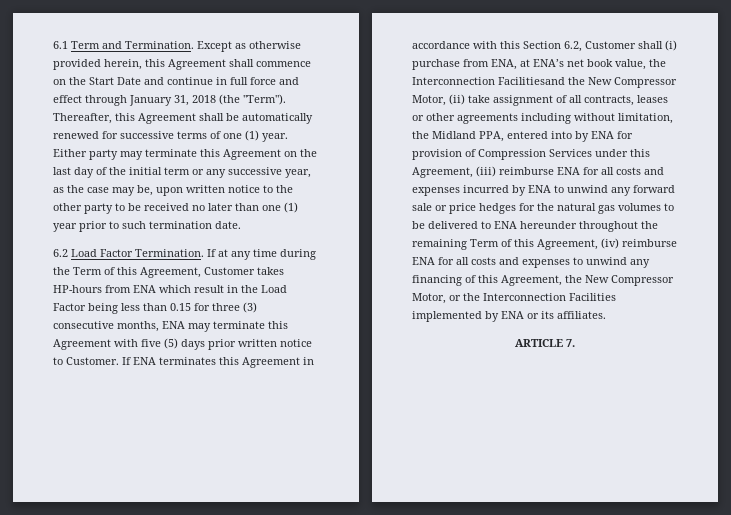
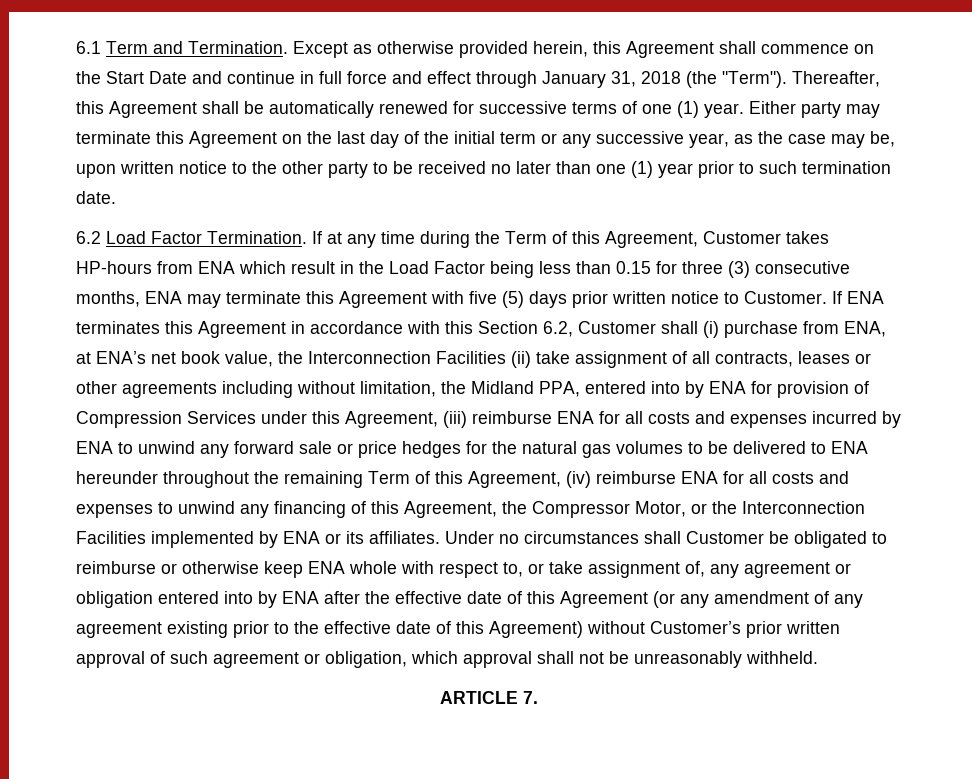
- If ENA terminates this Agreement in accordance with this Section 6.2, Customer shall (i) purchase from ENA, at ENA’s net book value, the Interconnection Facilitiesand the New Compressor Motor, (ii) take assignment of all contracts, leases or other agreements including without limitation, the Midland PPA, entered into by ENA for provision of Compression Services under this Agreement, (iii) reimburse ENA for all costs and expenses incurred by ENA to unwind any forward sale or price hedges for the natural gas volumes to be delivered to ENA hereunder throughout the remaining Term of this Agreement, (iv) reimburse ENA for all costs and expenses to unwind any financing of this Agreement, the New Compressor Motor, or the Interconnection Facilities implemented by ENA or its affiliates.
+ If ENA terminates this Agreement in accordance with this Section 6.2, Customer shall (i) purchase from ENA, at ENA’s net book value, the Interconnection Facilities (ii) take assignment of all contracts, leases or other agreements including without limitation, the Midland PPA, entered into by ENA for provision of Compression Services under this Agreement, (iii) reimburse ENA for all costs and expenses incurred by ENA to unwind any forward sale or price hedges for the natural gas volumes to be delivered to ENA hereunder throughout the remaining Term of this Agreement, (iv) reimburse ENA for all costs and expenses to unwind any financing of this Agreement, the Compressor Motor, or the Interconnection Facilities implemented by ENA or its affiliates. Under no circumstances shall Customer be obligated to reimburse or otherwise keep ENA whole with respect to, or take assignment of, any agreement or obligation entered into by ENA after the effective date of this Agreement (or any amendment of any agreement existing prior to the effective date of this Agreement) without Customer’s prior written approval of such agreement or obligation, which approval shall not be unreasonably withheld.

